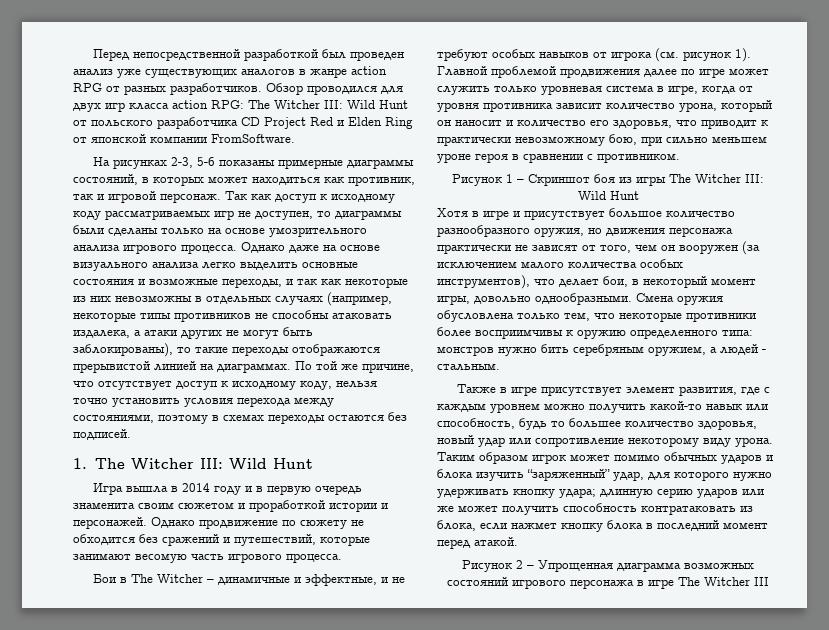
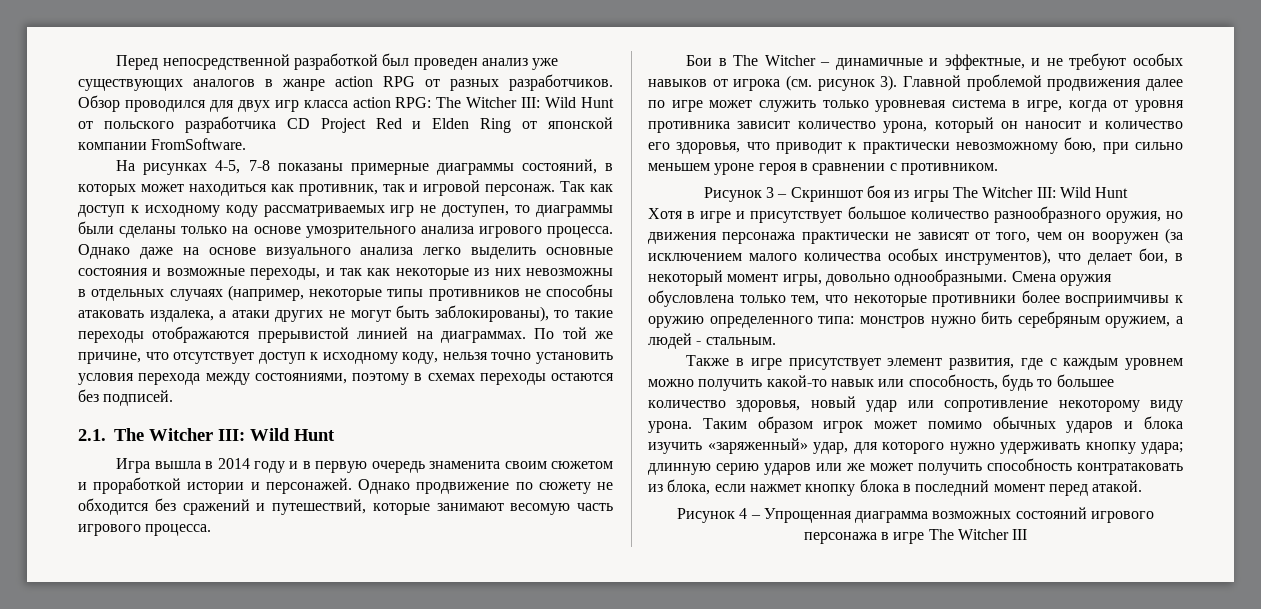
- На рисунках 2-3, 5-6 показаны примерные диаграммы состояний, в которых может находиться как противник, так и игровой персонаж.
+ На рисунках 4-5, 7-8 показаны примерные диаграммы состояний, в которых может находиться как противник, так и игровой персонаж.
- 1. The Witcher III: Wild Hunt
+ 2.1. The Witcher III: Wild Hunt
- Бои в The Witcher – динамичные и эффектные, и не требуют особых навыков от игрока (см. рисунок 1).
+ Бои в The Witcher – динамичные и эффектные, и не требуют особых навыков от игрока (см. рисунок 3).
- Рисунок 1 – Скриншот боя из игры The Witcher III: Wild Hunt
+ Рисунок 3 – Скриншот боя из игры The Witcher III: Wild Hunt
- Таким образом игрок может помимо обычных ударов и блока изучить “заряженный” удар, для которого нужно удерживать кнопку удара; длинную серию ударов или же может получить способность контратаковать из блока, если нажмет кнопку блока в последний момент перед атакой.
+ Таким образом игрок может помимо обычных ударов и блока изучить «заряженный» удар, для которого нужно удерживать кнопку удара; длинную серию ударов или же может получить способность контратаковать из блока, если нажмет кнопку блока в последний момент перед атакой.
- Рисунок 2 – Упрощенная диаграмма возможных состояний игрового персонажа в игре The Witcher III
+ Рисунок 4 – Упрощенная диаграмма возможных состояний игрового персонажа в игре The Witcher III

